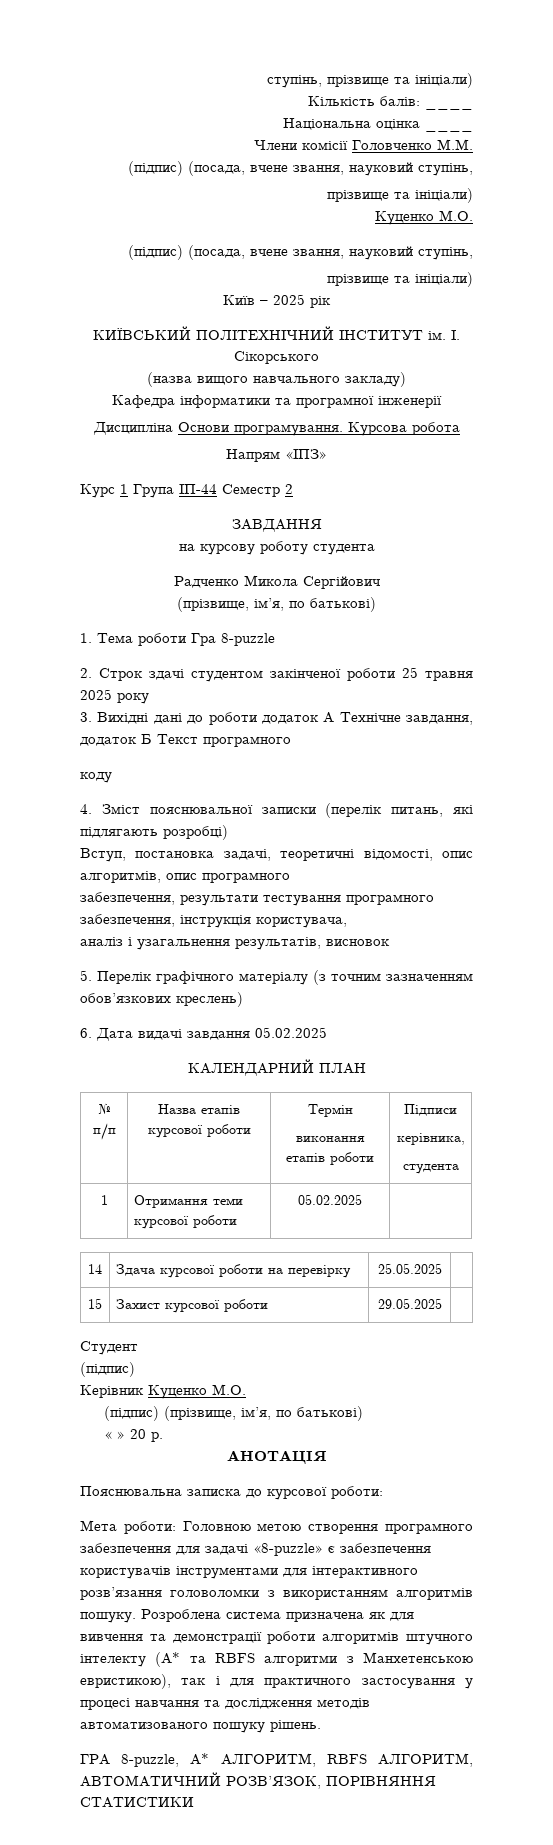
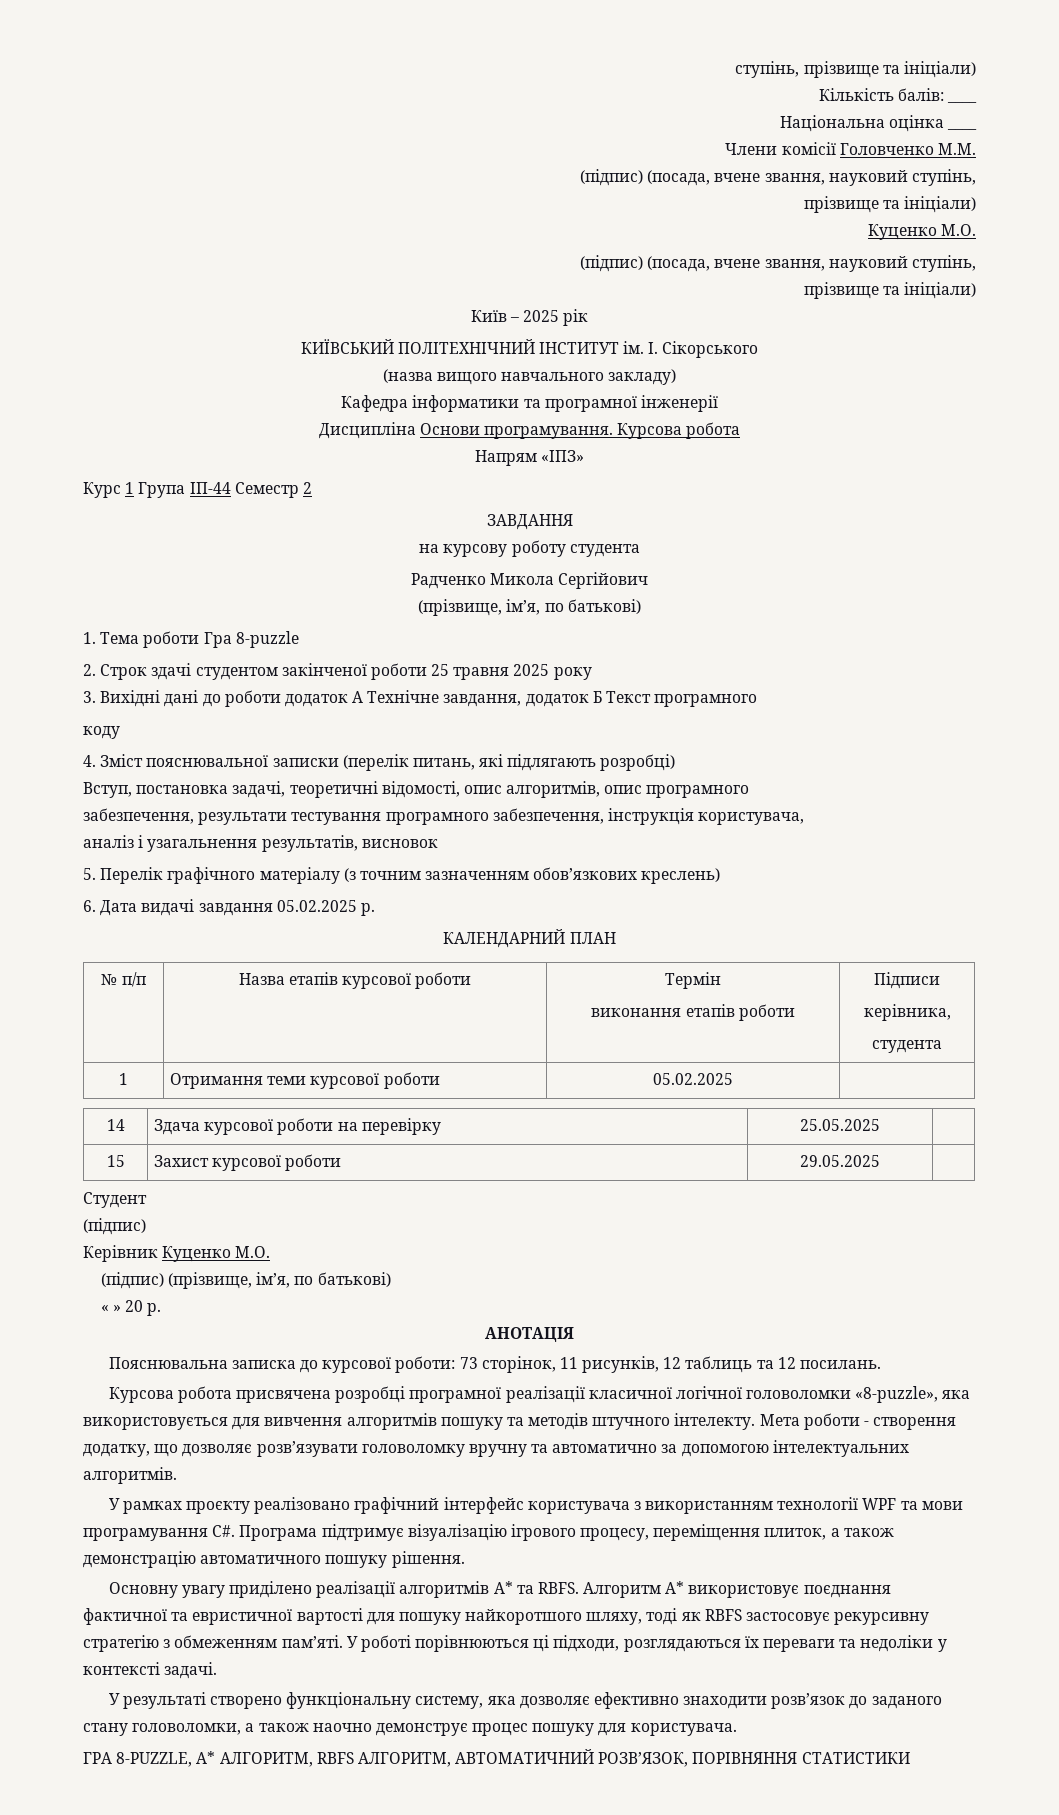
- 6. Дата видачі завдання 05.02.2025
+ 6. Дата видачі завдання 05.02.2025 р.
- Пояснювальна записка до курсової роботи:
- Мета роботи: Головною метою створення програмного забезпечення для задачі «8-puzzle» є забезпечення користувачів інструментами для інтерактивного розв’язання головоломки з використанням алгоритмів пошуку. Розроблена система призначена як для вивчення та демонстрації роботи алгоритмів штучного інтелекту (А* та RBFS алгоритми з Манхетенською евристикою), так і для практичного застосування у процесі навчання та дослідження методів автоматизованого пошуку рішень.
+ Пояснювальна записка до курсової роботи: 73 сторінок, 11 рисунків, 12 таблиць та 12 посилань.
+ Курсова робота присвячена розробці програмної реалізації класичної логічної головоломки «8-puzzle», яка використовується для вивчення алгоритмів пошуку та методів штучного інтелекту. Мета роботи - створення додатку, що дозволяє розв’язувати головоломку вручну та автоматично за допомогою інтелектуальних алгоритмів.
+ У рамках проєкту реалізовано графічний інтерфейс користувача з використанням технології WPF та мови програмування C#. Програма підтримує візуалізацію ігрового процесу, переміщення плиток, а також демонстрацію автоматичного пошуку рішення.
+ Основну увагу приділено реалізації алгоритмів A* та RBFS. Алгоритм A* використовує поєднання фактичної та евристичної вартості для пошуку найкоротшого шляху, тоді як RBFS застосовує рекурсивну стратегію з обмеженням пам’яті. У роботі порівнюються ці підходи, розглядаються їх переваги та недоліки у контексті задачі.
+ У результаті створено функціональну систему, яка дозволяє ефективно знаходити розв’язок до заданого стану головоломки, а також наочно демонструє процес пошуку для користувача.
- ГРА 8-puzzle, А* АЛГОРИТМ, RBFS АЛГОРИТМ, АВТОМАТИЧНИЙ РОЗВ’ЯЗОК, ПОРІВНЯННЯ СТАТИСТИКИ
+ ГРА 8-PUZZLE, А* АЛГОРИТМ, RBFS АЛГОРИТМ, АВТОМАТИЧНИЙ РОЗВ’ЯЗОК, ПОРІВНЯННЯ СТАТИСТИКИ

